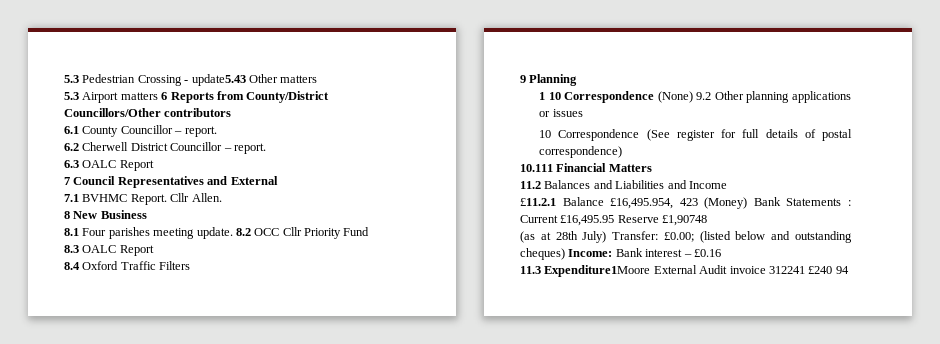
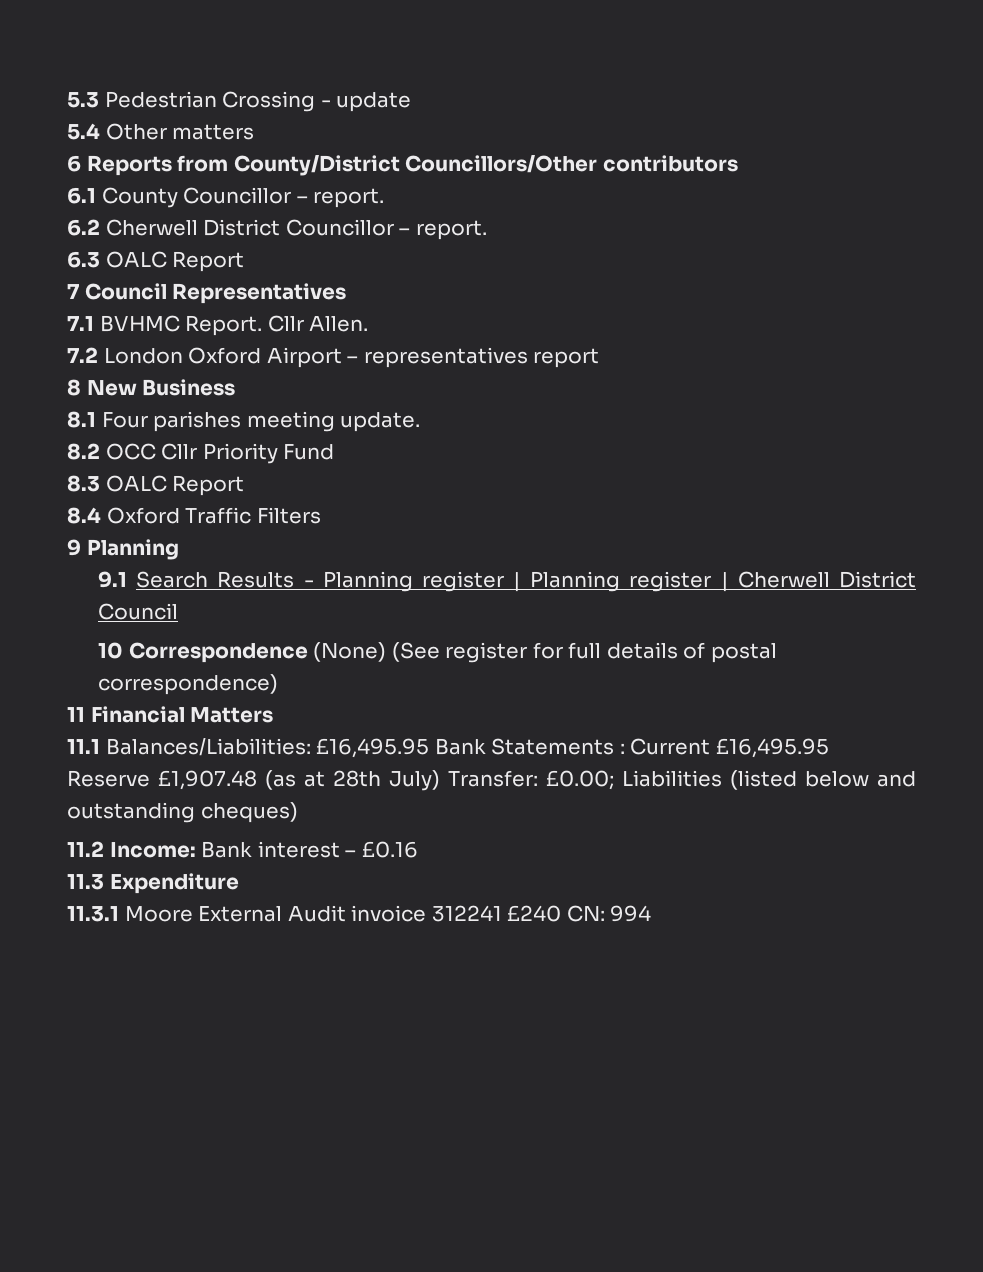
- 5.3 Pedestrian Crossing - update5.43 Other matters
+ 5.3 Pedestrian Crossing - update
+ 5.4 Other matters
- 5.3 Airport matters 6 Reports from County/District Councillors/Other contributors
+ 6 Reports from County/District Councillors/Other contributors
- 7 Council Representatives and External
+ 7 Council Representatives
+ 7.2 London Oxford Airport – representatives report
- 8.1 Four parishes meeting update. 8.2 OCC Cllr Priority Fund
+ 8.1 Four parishes meeting update.
+ 8.2 OCC Cllr Priority Fund
- 1 10 Correspondence (None) 9.2 Other planning applications or issues
- 10 Correspondence (See register for full details of postal correspondence)
+ 9.1 Search Results - Planning register | Planning register | Cherwell District Council
+ 10 Correspondence (None) (See register for full details of postal correspondence)
- 10.111 Financial Matters
+ 11 Financial Matters
- 11.2 Balances and Liabilities and Income
- £11.2.1 Balance £16,495.954, 423 (Money) Bank Statements : Current £16,495.95 Reserve £1,90748
- (as at 28th July) Transfer: £0.00; (listed below and outstanding cheques) Income: Bank interest – £0.16
+ 11.1 Balances/Liabilities: £16,495.95 Bank Statements : Current £16,495.95 Reserve £1,907.48 (as at 28th July) Transfer: £0.00; Liabilities (listed below and outstanding cheques)
+ 11.2 Income: Bank interest – £0.16
- 11.3 Expenditure1Moore External Audit invoice 312241 £240 94
+ 11.3 Expenditure
+ 11.3.1 Moore External Audit invoice 312241 £240 CN: 994

